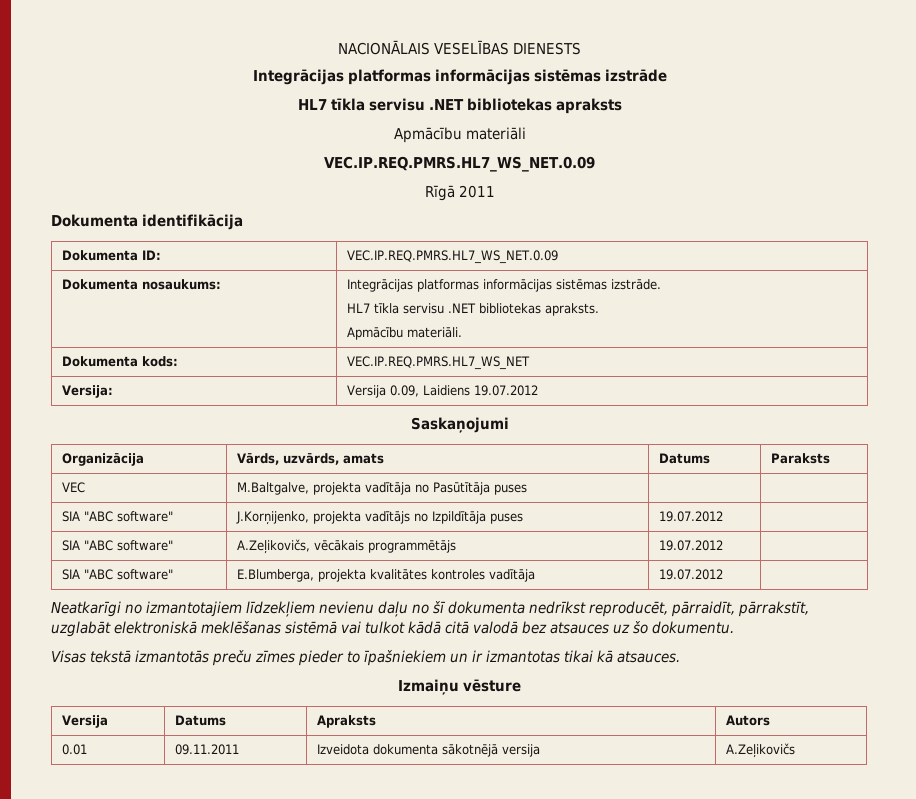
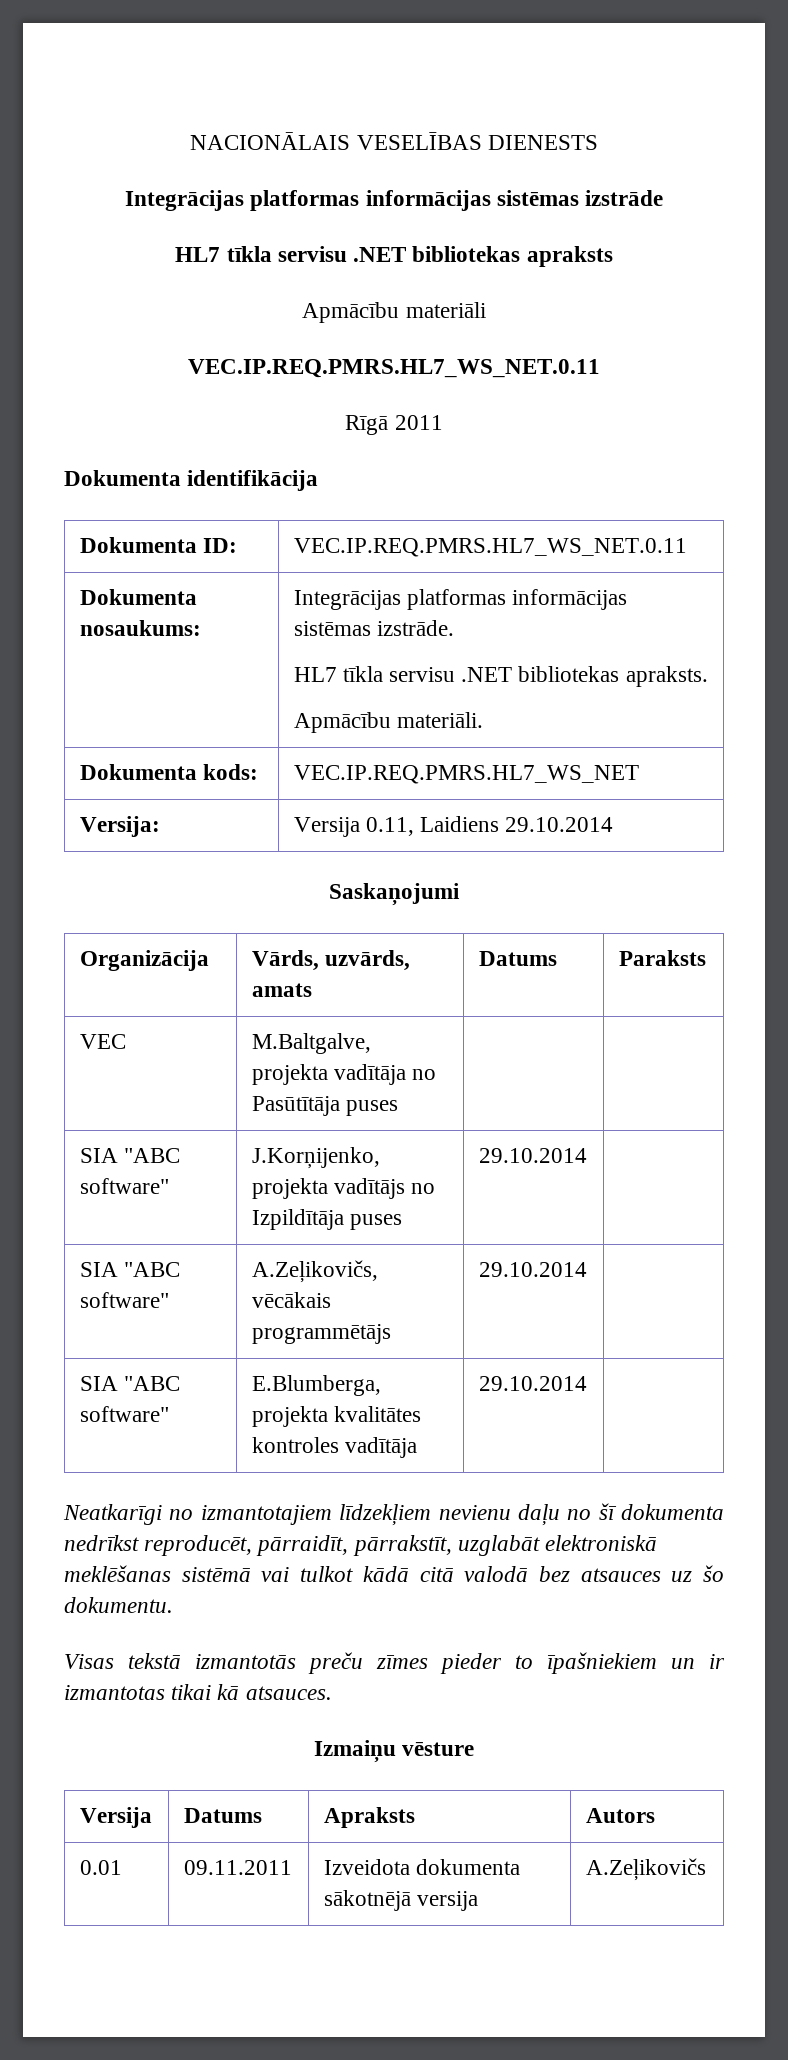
  Apmācību materiāli
- VEC.IP.REQ.PMRS.HL7_WS_NET.0.09
+ VEC.IP.REQ.PMRS.HL7_WS_NET.0.11
- Dokumenta ID: | VEC.IP.REQ.PMRS.HL7_WS_NET.0.09
+ Dokumenta ID: | VEC.IP.REQ.PMRS.HL7_WS_NET.0.11
- Versija: | Versija 0.09, Laidiens 19.07.2012
+ Versija: | Versija 0.11, Laidiens 29.10.2014
- SIA "ABC software" | J.Korņijenko, projekta vadītājs no Izpildītāja puses | 19.07.2012 |
+ SIA "ABC software" | J.Korņijenko, projekta vadītājs no Izpildītāja puses | 29.10.2014 |
- SIA "ABC software" | A.Zeļikovičs, vēcākais programmētājs | 19.07.2012 |
+ SIA "ABC software" | A.Zeļikovičs, vēcākais programmētājs | 29.10.2014 |
- SIA "ABC software" | E.Blumberga, projekta kvalitātes kontroles vadītāja | 19.07.2012 |
+ SIA "ABC software" | E.Blumberga, projekta kvalitātes kontroles vadītāja | 29.10.2014 |

